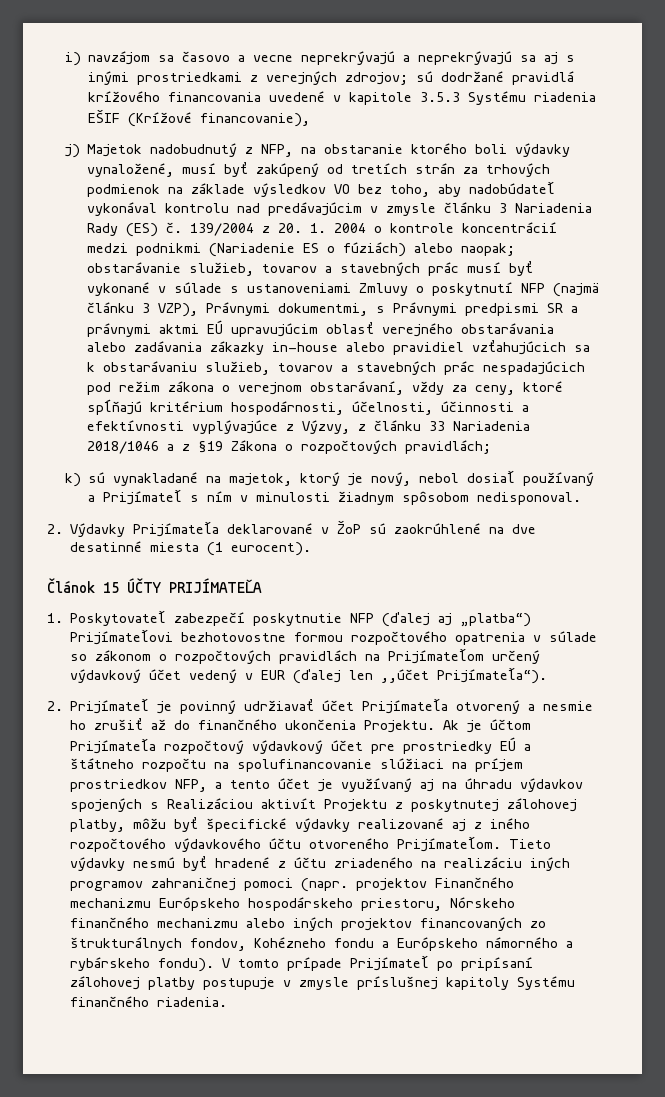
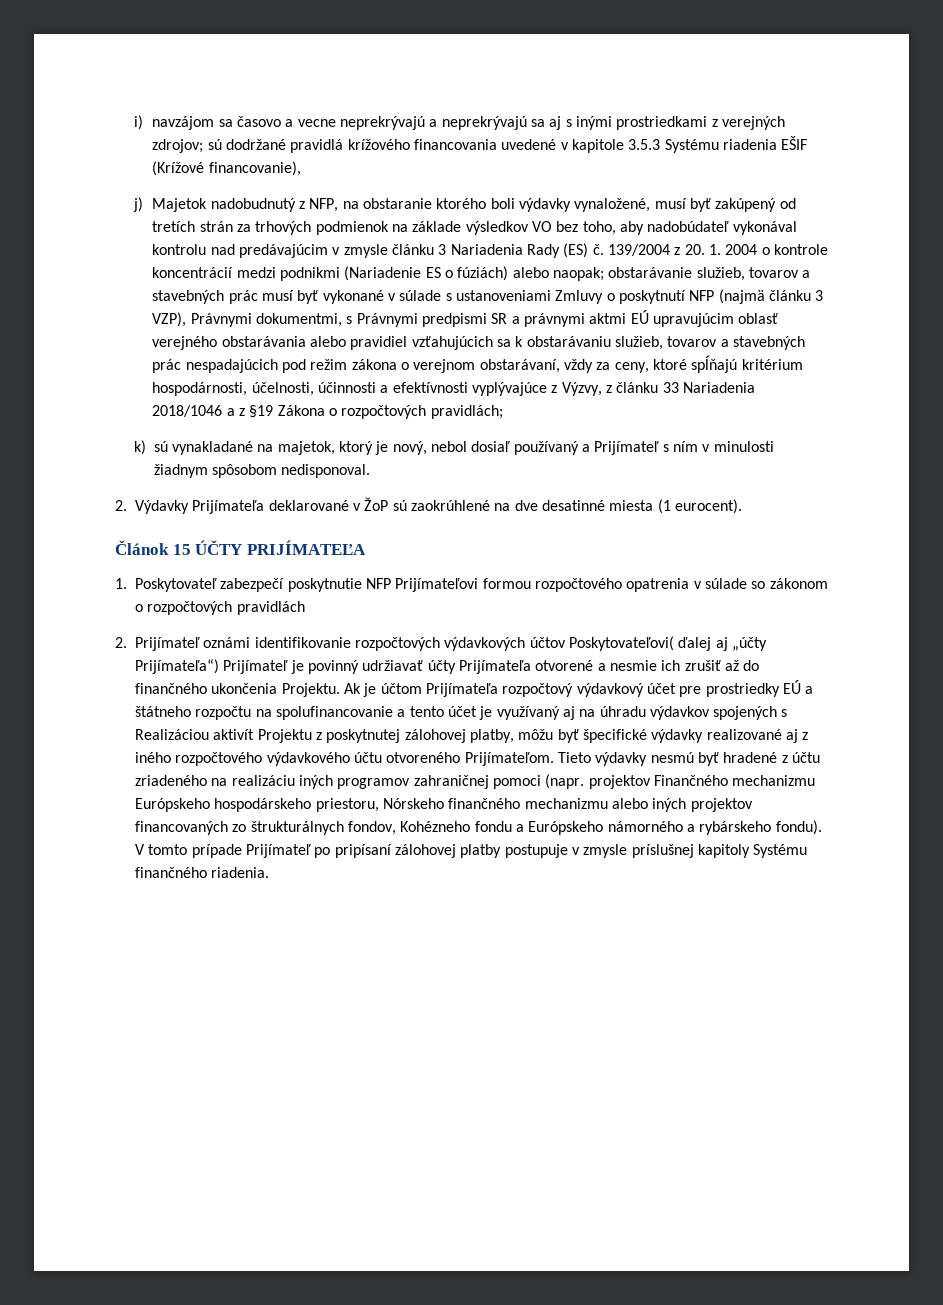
- obstarávanie služieb, tovarov a stavebných prác musí byť vykonané v súlade s ustanoveniami Zmluvy o poskytnutí NFP (najmä článku 3 VZP), Právnymi dokumentmi, s Právnymi predpismi SR a právnymi aktmi EÚ upravujúcim oblasť verejného obstarávania alebo zadávania zákazky in-house alebo pravidiel vzťahujúcich sa k obstarávaniu služieb, tovarov a stavebných prác nespadajúcich pod režim zákona o verejnom obstarávaní, vždy za ceny, ktoré spĺňajú kritérium hospodárnosti, účelnosti, účinnosti a efektívnosti vyplývajúce z Výzvy, z článku 33 Nariadenia 2018/1046 a z §19 Zákona o rozpočtových pravidlách;
+ obstarávanie služieb, tovarov a stavebných prác musí byť vykonané v súlade s ustanoveniami Zmluvy o poskytnutí NFP (najmä článku 3 VZP), Právnymi dokumentmi, s Právnymi predpismi SR a právnymi aktmi EÚ upravujúcim oblasť verejného obstarávania alebo pravidiel vzťahujúcich sa k obstarávaniu služieb, tovarov a stavebných prác nespadajúcich pod režim zákona o verejnom obstarávaní, vždy za ceny, ktoré spĺňajú kritérium hospodárnosti, účelnosti, účinnosti a efektívnosti vyplývajúce z Výzvy, z článku 33 Nariadenia 2018/1046 a z §19 Zákona o rozpočtových pravidlách;
- 1. Poskytovateľ zabezpečí poskytnutie NFP (ďalej aj „platba“) Prijímateľovi bezhotovostne formou rozpočtového opatrenia v súlade so zákonom o rozpočtových pravidlách na Prijímateľom určený výdavkový účet vedený v EUR (ďalej len ,,účet Prijímateľa“).
- 2. Prijímateľ je povinný udržiavať účet Prijímateľa otvorený a nesmie ho zrušiť až do finančného ukončenia Projektu.
+ 1. Poskytovateľ zabezpečí poskytnutie NFP Prijímateľovi formou rozpočtového opatrenia v súlade so zákonom o rozpočtových pravidlách
+ 2. Prijímateľ oznámi identifikovanie rozpočtových výdavkových účtov Poskytovateľovi( ďalej aj „účty Prijímateľa“) Prijímateľ je povinný udržiavať účty Prijímateľa otvorené a nesmie ich zrušiť až do finančného ukončenia Projektu.
- Ak je účtom Prijímateľa rozpočtový výdavkový účet pre prostriedky EÚ a štátneho rozpočtu na spolufinancovanie slúžiaci na príjem prostriedkov NFP, a tento účet je využívaný aj na úhradu výdavkov spojených s Realizáciou aktivít Projektu z poskytnutej zálohovej platby, môžu byť špecifické výdavky realizované aj z iného rozpočtového výdavkového účtu otvoreného Prijímateľom.
+ Ak je účtom Prijímateľa rozpočtový výdavkový účet pre prostriedky EÚ a štátneho rozpočtu na spolufinancovanie a tento účet je využívaný aj na úhradu výdavkov spojených s Realizáciou aktivít Projektu z poskytnutej zálohovej platby, môžu byť špecifické výdavky realizované aj z iného rozpočtového výdavkového účtu otvoreného Prijímateľom.

